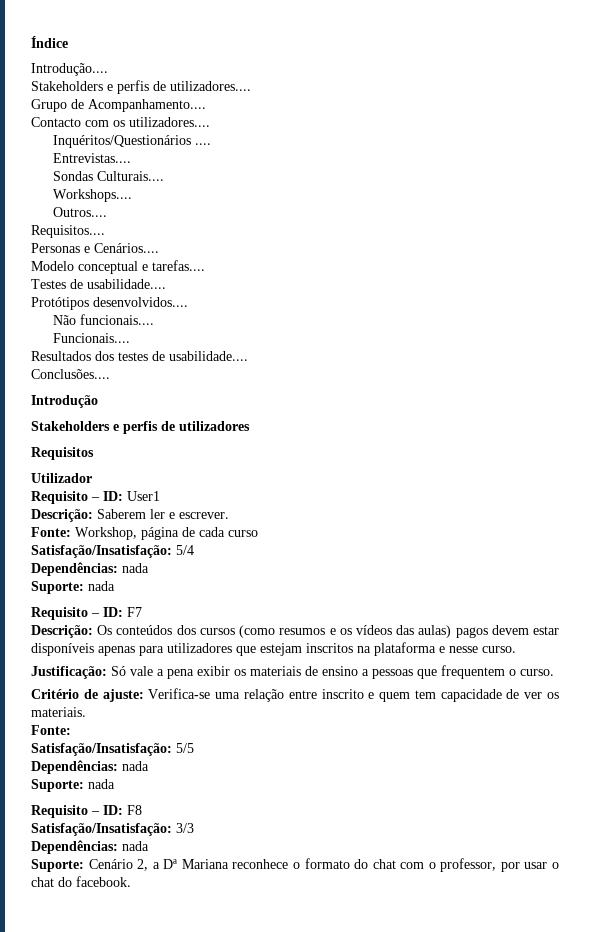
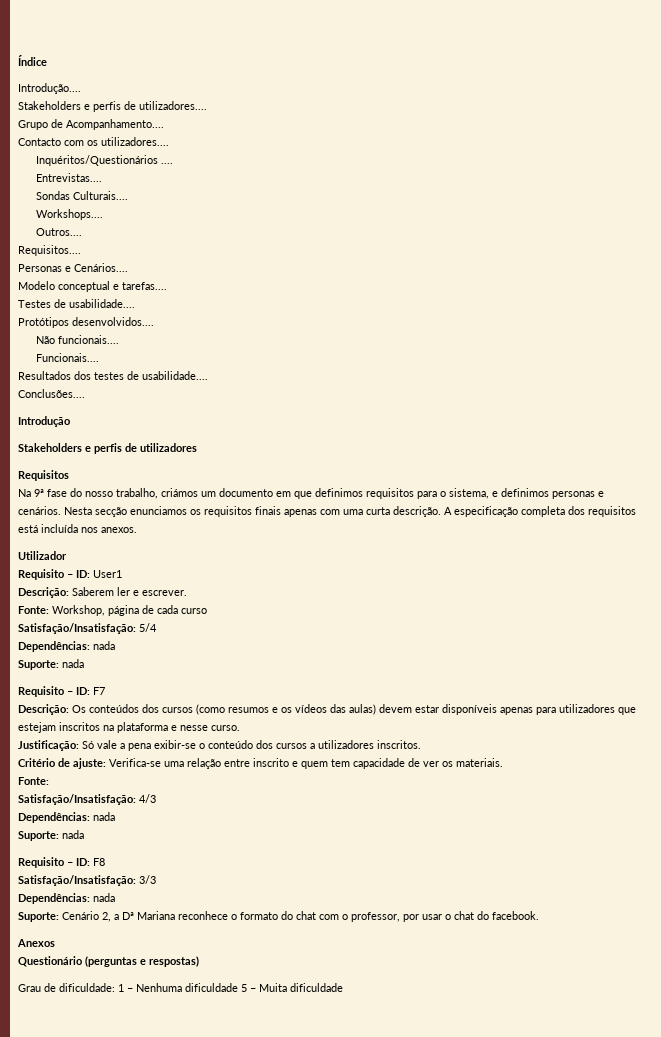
+ Na 9ª fase do nosso trabalho, criámos um documento em que definimos requisitos para o sistema, e definimos personas e cenários. Nesta secção enunciamos os requisitos finais apenas com uma curta descrição. A especificação completa dos requisitos está incluída nos anexos.
- Descrição: Os conteúdos dos cursos (como resumos e os vídeos das aulas) pagos devem estar disponíveis apenas para utilizadores que estejam inscritos na plataforma e nesse curso.
+ Descrição: Os conteúdos dos cursos (como resumos e os vídeos das aulas) devem estar disponíveis apenas para utilizadores que estejam inscritos na plataforma e nesse curso.
- Justificação: Só vale a pena exibir os materiais de ensino a pessoas que frequentem o curso.
+ Justificação: Só vale a pena exibir-se o conteúdo dos cursos a utilizadores inscritos.
- Satisfação/Insatisfação: 5/5
+ Satisfação/Insatisfação: 4/3
+ Anexos
+ Questionário (perguntas e respostas)
+ Grau de dificuldade: 1 – Nenhuma dificuldade 5 – Muita dificuldade

